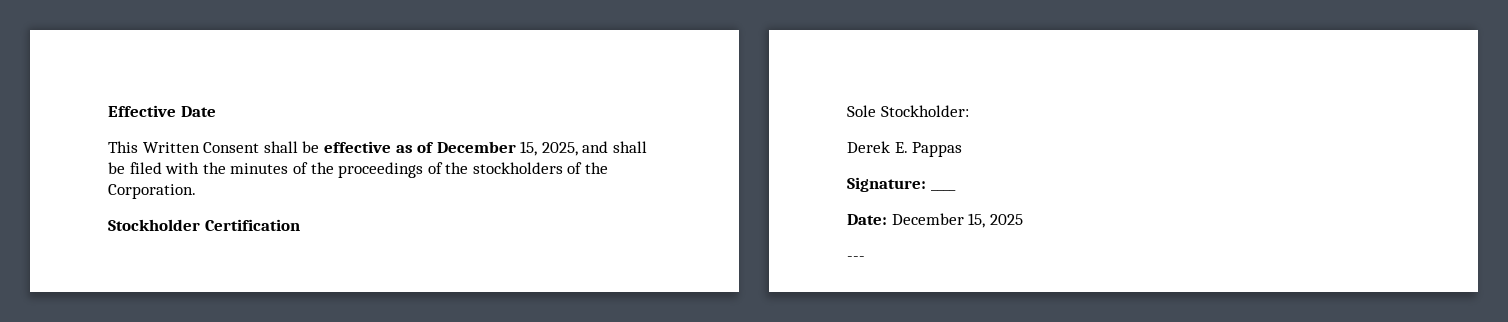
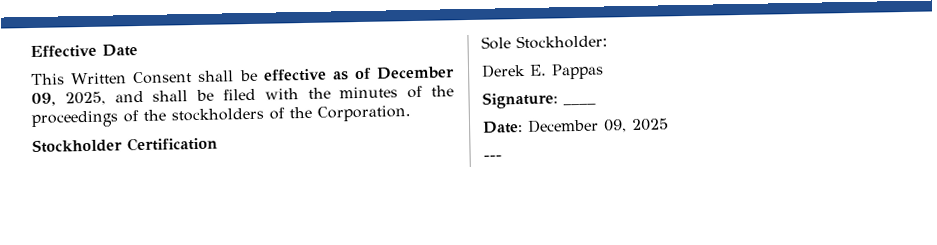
- This Written Consent shall be effective as of December 15, 2025, and shall be filed with the minutes of the proceedings of the stockholders of the Corporation.
+ This Written Consent shall be effective as of December 09, 2025, and shall be filed with the minutes of the proceedings of the stockholders of the Corporation.
- Date: December 15, 2025
+ Date: December 09, 2025

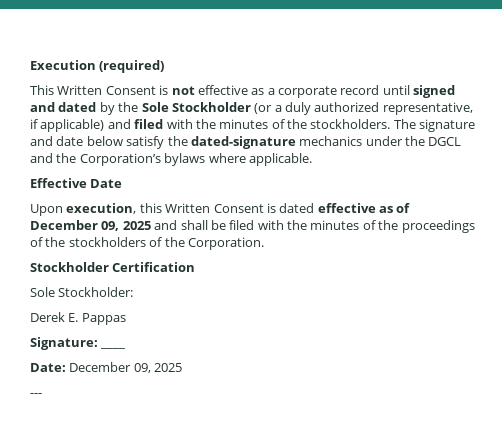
- Effective Date
+ Execution (required)
- This Written Consent shall be effective as of December 09, 2025, and shall be filed with the minutes of the proceedings of the stockholders of the Corporation.
+ This Written Consent is not effective as a corporate record until signed and dated by the Sole Stockholder (or a duly authorized representative, if applicable) and filed with the minutes of the stockholders. The signature and date below satisfy the dated-signature mechanics under the DGCL and the Corporation’s bylaws where applicable.
+ Effective Date
+ Upon execution, this Written Consent is dated effective as of December 09, 2025 and shall be filed with the minutes of the proceedings of the stockholders of the Corporation.

